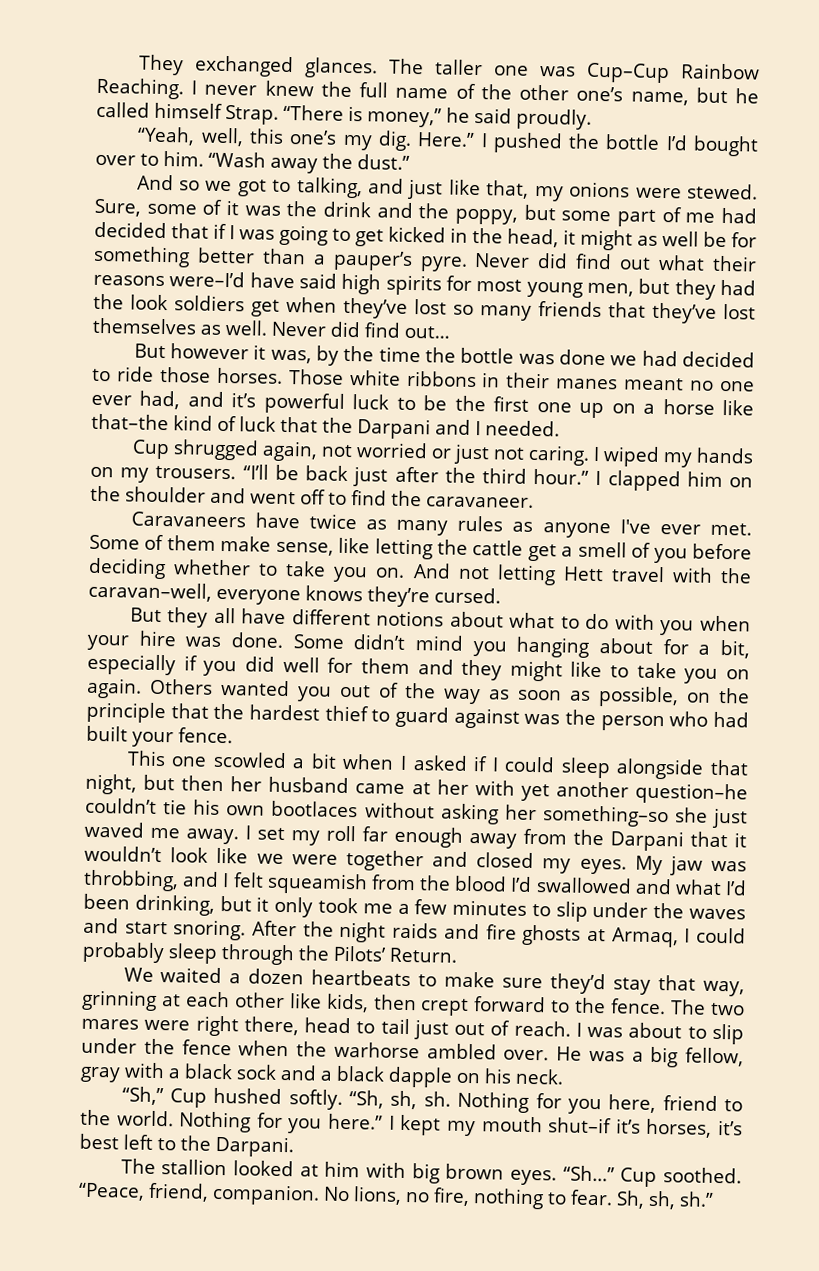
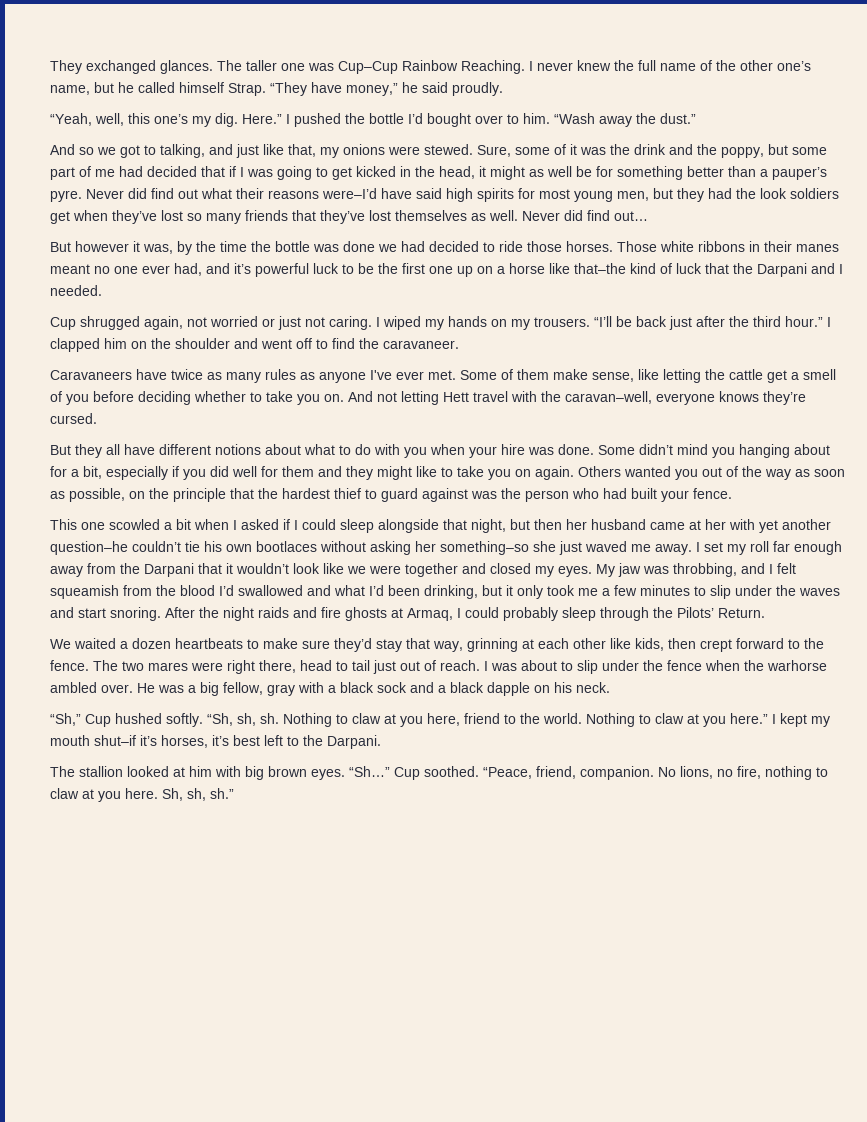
- “There is money,” he said proudly.
+ “They have money,” he said proudly.
- Nothing for you here, friend to the world.
+ Nothing to claw at you here, friend to the world.
- Nothing for you here.”
+ Nothing to claw at you here.”
- No lions, no fire, nothing to fear.
+ No lions, no fire, nothing to claw at you here.

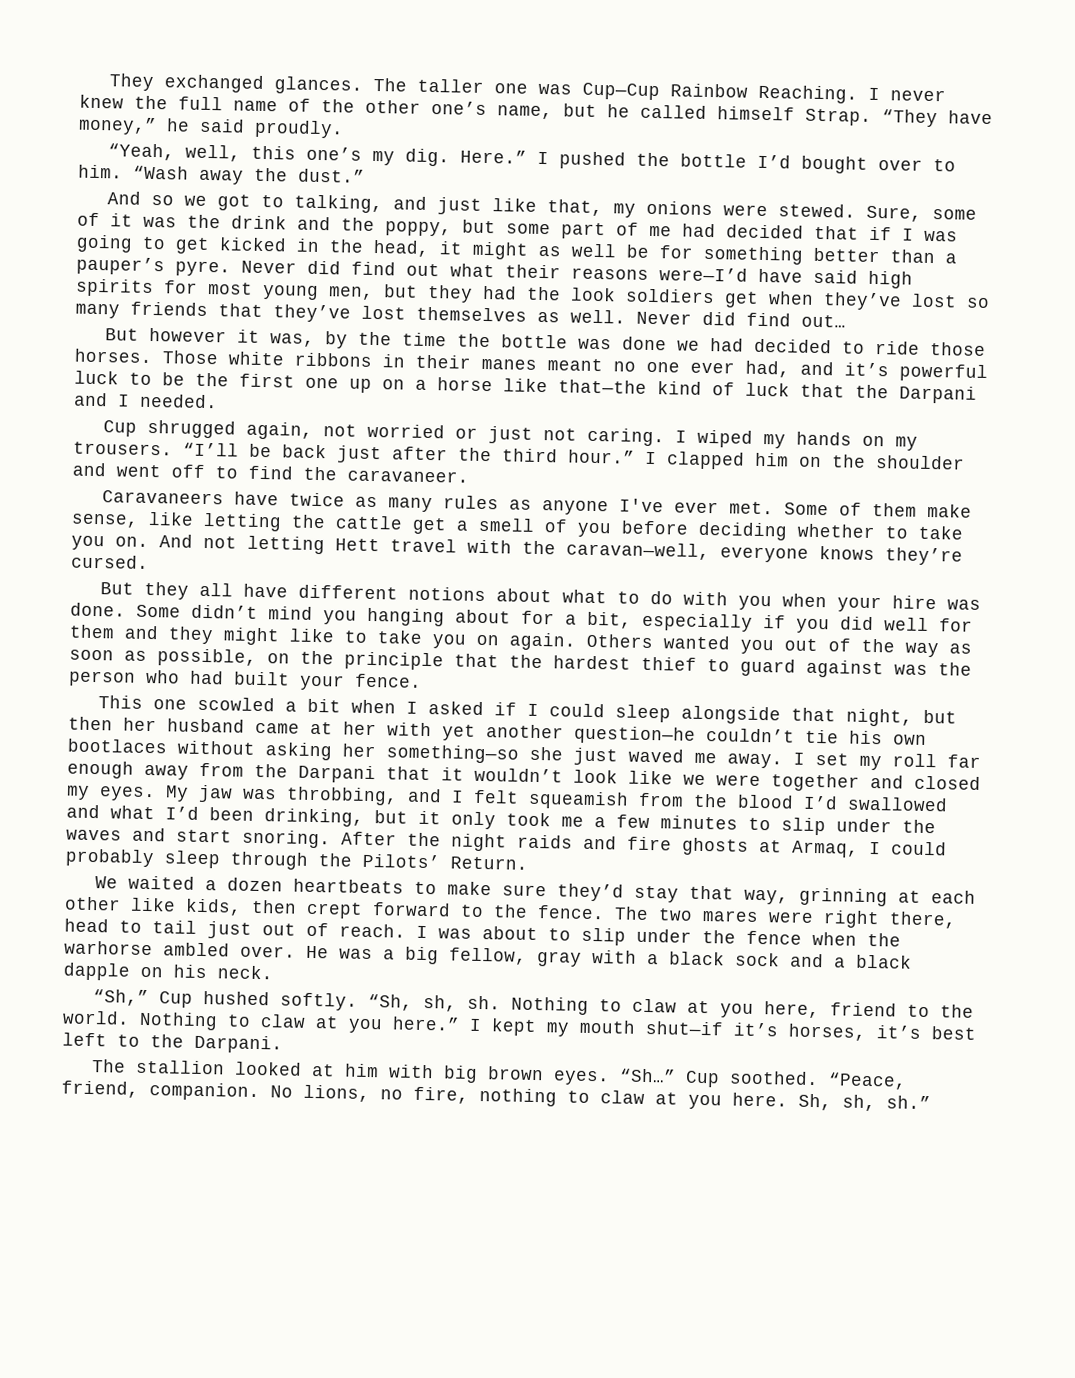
- The taller one was Cup–Cup Rainbow Reaching.
+ The taller one was Cup—Cup Rainbow Reaching.
- Never did find out what their reasons were–I’d have said high spirits for most young men, but they had the look soldiers get when they’ve lost so many friends that they’ve lost themselves as well.
+ Never did find out what their reasons were—I’d have said high spirits for most young men, but they had the look soldiers get when they’ve lost so many friends that they’ve lost themselves as well.
- Those white ribbons in their manes meant no one ever had, and it’s powerful luck to be the first one up on a horse like that–the kind of luck that the Darpani and I needed.
+ Those white ribbons in their manes meant no one ever had, and it’s powerful luck to be the first one up on a horse like that—the kind of luck that the Darpani and I needed.
- And not letting Hett travel with the caravan–well, everyone knows they’re cursed.
+ And not letting Hett travel with the caravan—well, everyone knows they’re cursed.
- This one scowled a bit when I asked if I could sleep alongside that night, but then her husband came at her with yet another question–he couldn’t tie his own bootlaces without asking her something–so she just waved me away.
+ This one scowled a bit when I asked if I could sleep alongside that night, but then her husband came at her with yet another question—he couldn’t tie his own bootlaces without asking her something—so she just waved me away.
- I kept my mouth shut–if it’s horses, it’s best left to the Darpani.
+ I kept my mouth shut—if it’s horses, it’s best left to the Darpani.

